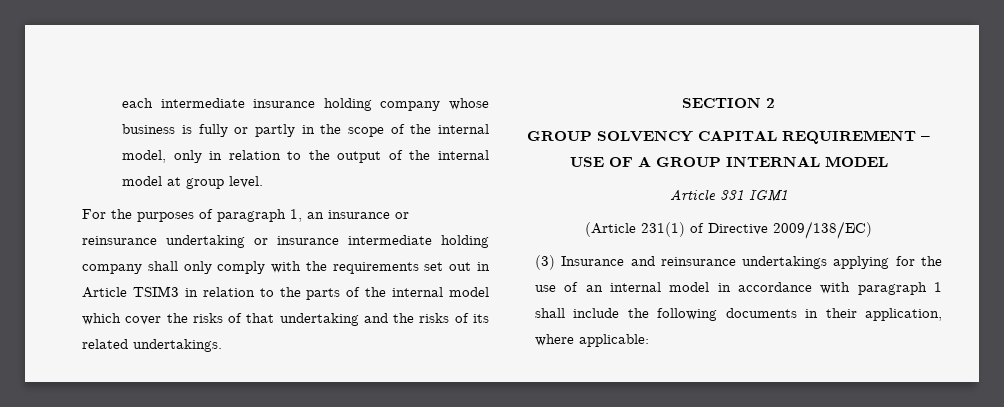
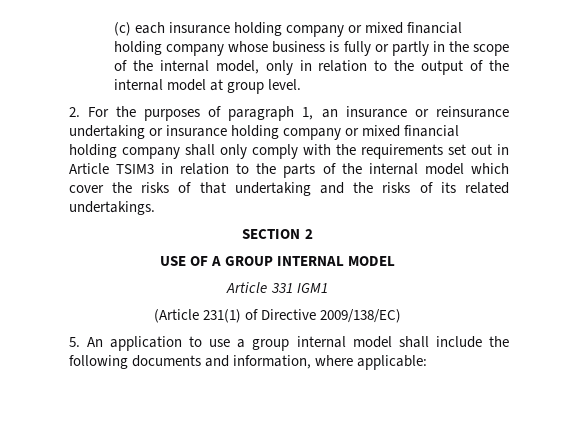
- each intermediate insurance holding company whose business is fully or partly in the scope of the internal model, only in relation to the output of the internal model at group level.
+ (c) each insurance holding company or mixed financial holding company whose business is fully or partly in the scope of the internal model, only in relation to the output of the internal model at group level.
- For the purposes of paragraph 1, an insurance or reinsurance undertaking or insurance intermediate holding company shall only comply with the requirements set out in Article TSIM3 in relation to the parts of the internal model which cover the risks of that undertaking and the risks of its related undertakings.
+ 2. For the purposes of paragraph 1, an insurance or reinsurance undertaking or insurance holding company or mixed financial holding company shall only comply with the requirements set out in Article TSIM3 in relation to the parts of the internal model which cover the risks of that undertaking and the risks of its related undertakings.
- GROUP SOLVENCY CAPITAL REQUIREMENT – USE OF A GROUP INTERNAL MODEL
+ USE OF A GROUP INTERNAL MODEL
- (3) Insurance and reinsurance undertakings applying for the use of an internal model in accordance with paragraph 1 shall include the following documents in their application, where applicable:
+ 5. An application to use a group internal model shall include the following documents and information, where applicable:

